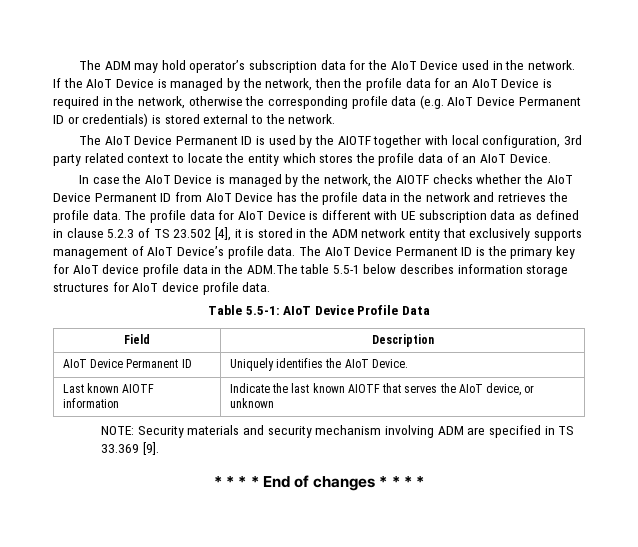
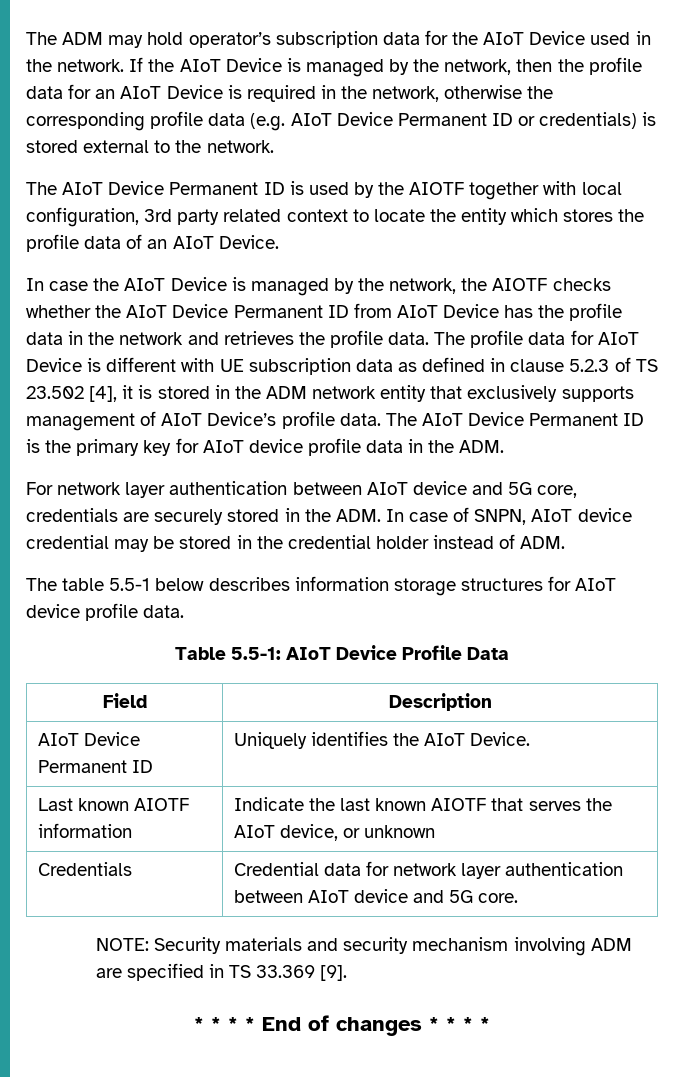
- The AIoT Device Permanent ID is the primary key for AIoT device profile data in the ADM.The table 5.5-1 below describes information storage structures for AIoT device profile data.
+ The AIoT Device Permanent ID is the primary key for AIoT device profile data in the ADM.
+ For network layer authentication between AIoT device and 5G core, credentials are securely stored in the ADM. In case of SNPN, AIoT device credential may be stored in the credential holder instead of ADM.
+ The table 5.5-1 below describes information storage structures for AIoT device profile data.
+ Credentials | Credential data for network layer authentication between AIoT device and 5G core.

